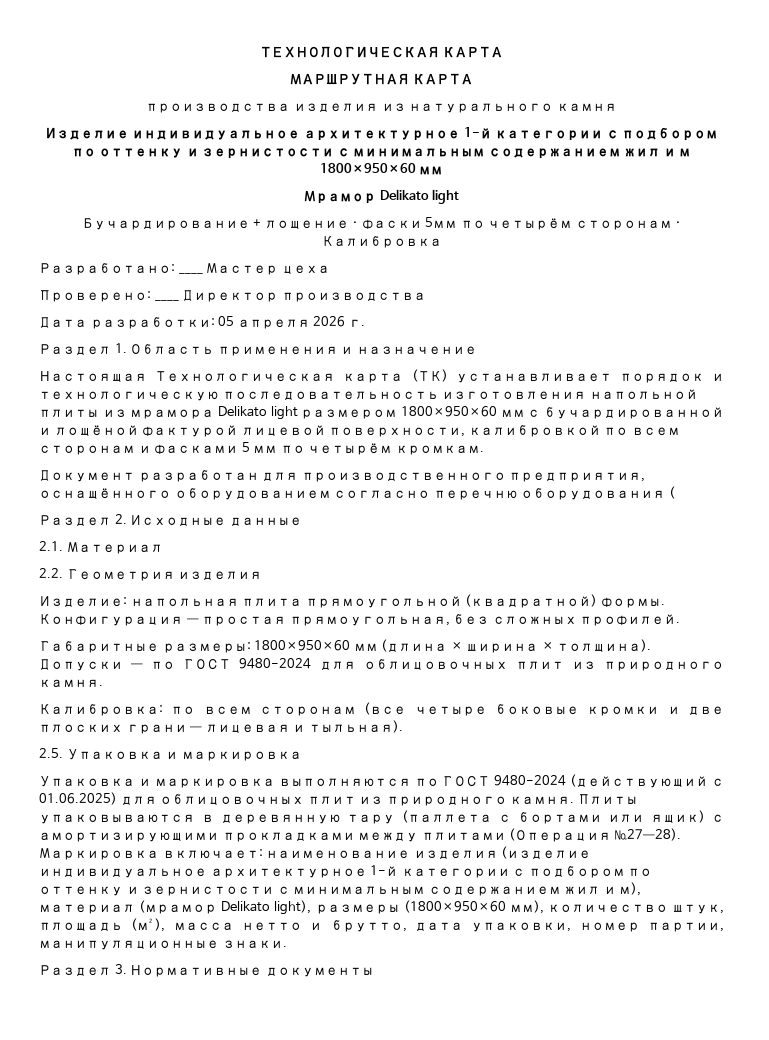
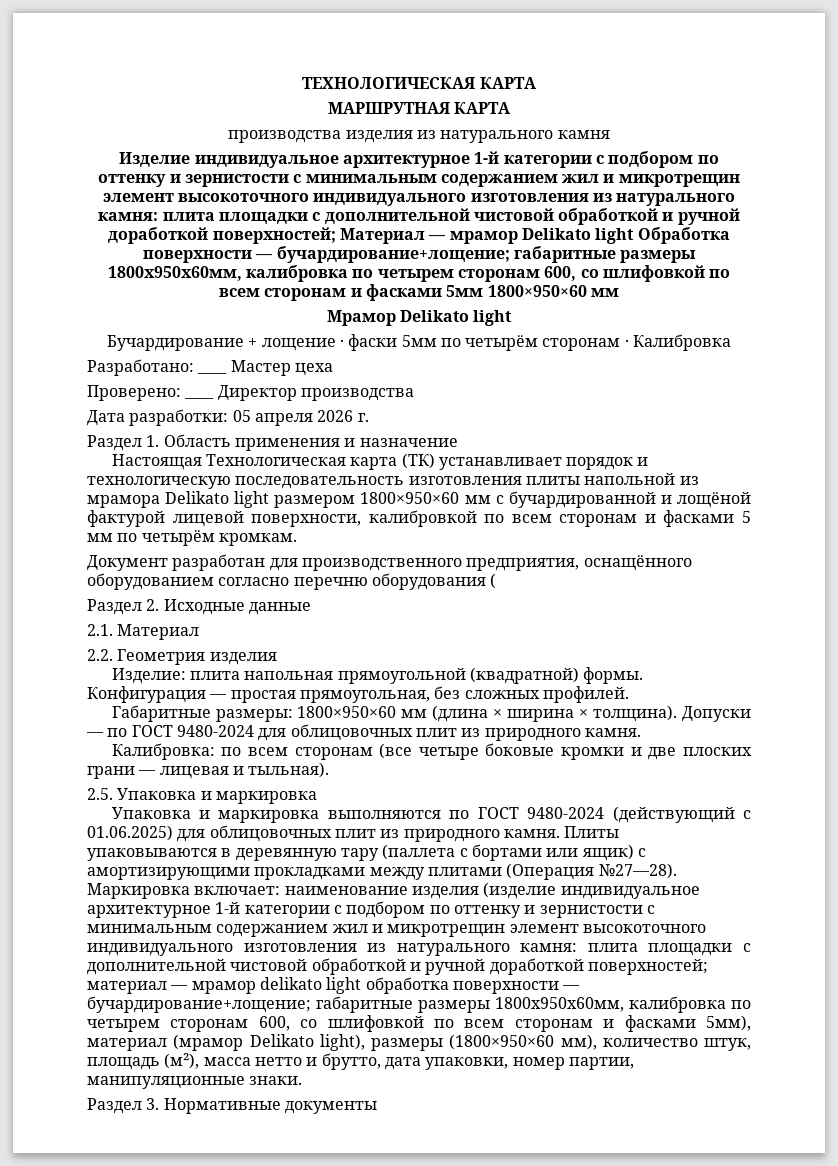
- Изделие индивидуальное архитектурное 1-й категории с подбором по оттенку и зернистости с минимальным содержанием жил и м 1800×950×60 мм
+ Изделие индивидуальное архитектурное 1-й категории с подбором по оттенку и зернистости с минимальным содержанием жил и микротрещин элемент высокоточного индивидуального изготовления из натурального камня: плита площадки с дополнительной чистовой обработкой и ручной доработкой поверхностей; Материал — мрамор Delikato light Обработка поверхности — бучардирование+лощение; габаритные размеры 1800х950х60мм, калибровка по четырем сторонам 600, со шлифовкой по всем сторонам и фасками 5мм 1800×950×60 мм
- Настоящая Технологическая карта (ТК) устанавливает порядок и технологическую последовательность изготовления напольной плиты из мрамора Delikato light размером 1800×950×60 мм с бучардированной и лощёной фактурой лицевой поверхности, калибровкой по всем сторонам и фасками 5 мм по четырём кромкам.
+ Настоящая Технологическая карта (ТК) устанавливает порядок и технологическую последовательность изготовления плиты напольной из мрамора Delikato light размером 1800×950×60 мм с бучардированной и лощёной фактурой лицевой поверхности, калибровкой по всем сторонам и фасками 5 мм по четырём кромкам.
- Изделие: напольная плита прямоугольной (квадратной) формы.
+ Изделие: плита напольная прямоугольной (квадратной) формы.
- Маркировка включает: наименование изделия (изделие индивидуальное архитектурное 1-й категории с подбором по оттенку и зернистости с минимальным содержанием жил и м), материал (мрамор Delikato light), размеры (1800×950×60 мм), количество штук, площадь (м²), масса нетто и брутто, дата упаковки, номер партии, манипуляционные знаки.
+ Маркировка включает: наименование изделия (изделие индивидуальное архитектурное 1-й категории с подбором по оттенку и зернистости с минимальным содержанием жил и микротрещин элемент высокоточного индивидуального изготовления из натурального камня: плита площадки с дополнительной чистовой обработкой и ручной доработкой поверхностей; материал — мрамор delikato light обработка поверхности — бучардирование+лощение; габаритные размеры 1800х950х60мм, калибровка по четырем сторонам 600, со шлифовкой по всем сторонам и фасками 5мм), материал (мрамор Delikato light), размеры (1800×950×60 мм), количество штук, площадь (м²), масса нетто и брутто, дата упаковки, номер партии, манипуляционные знаки.

